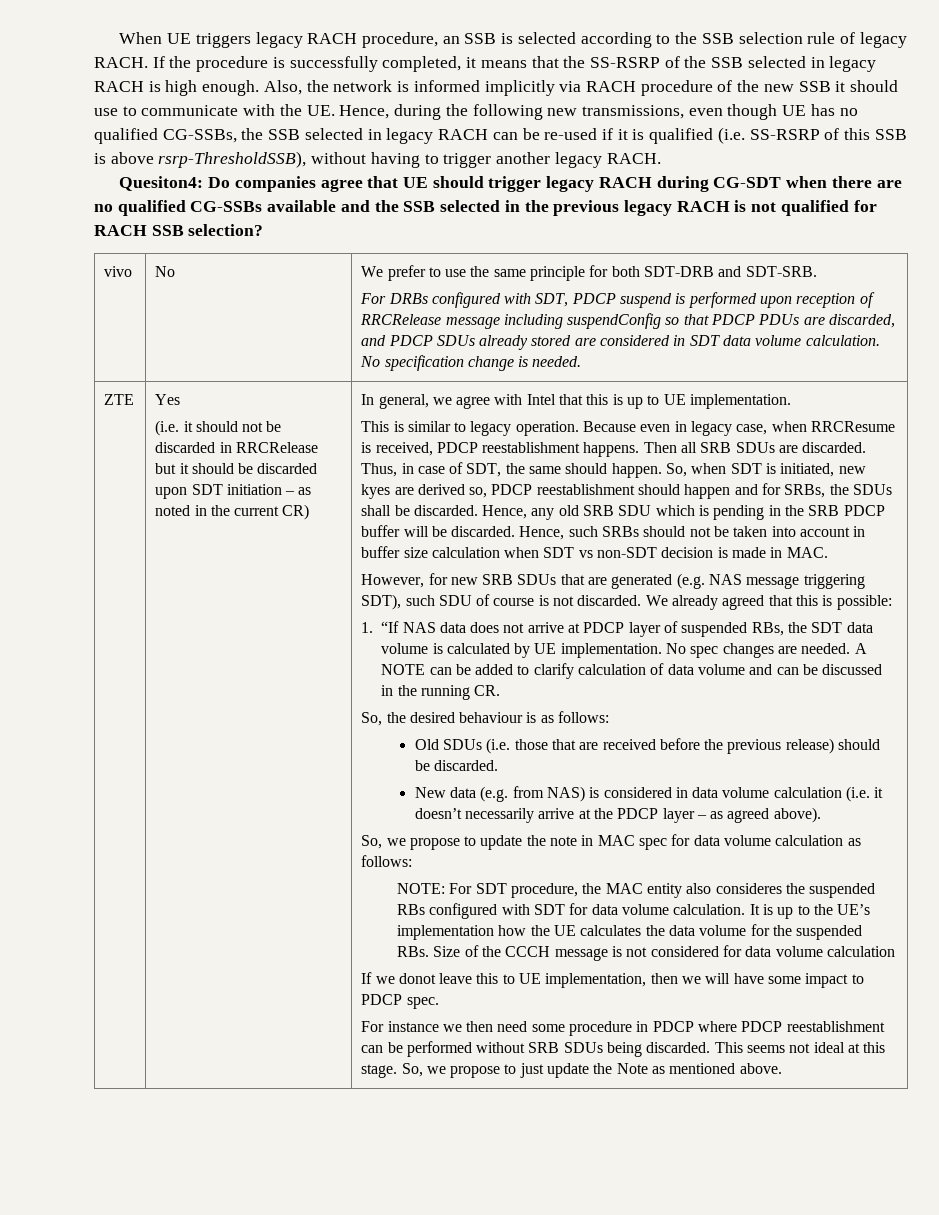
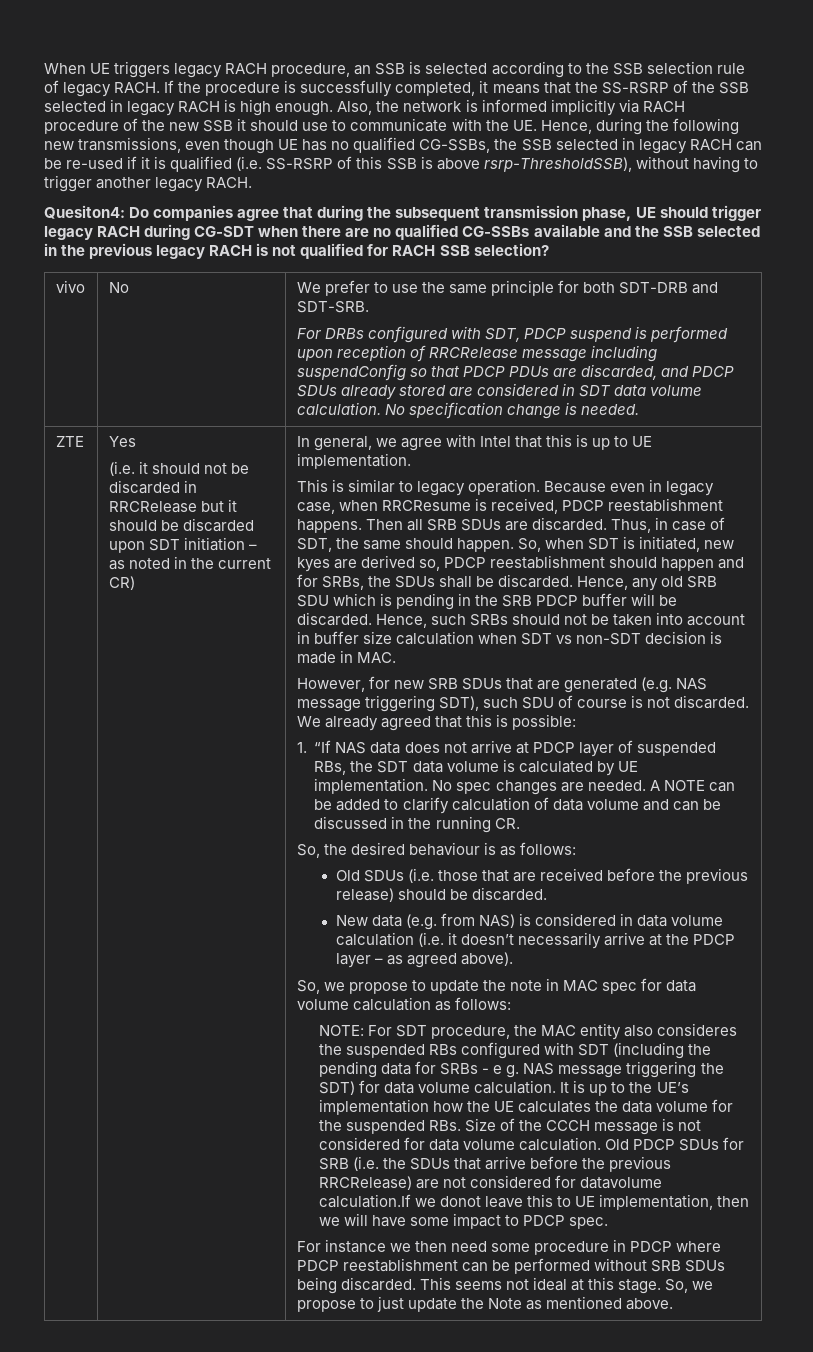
- Quesiton4: Do companies agree that UE should trigger legacy RACH during CG-SDT when there are no qualified CG-SSBs available and the SSB selected in the previous legacy RACH is not qualified for RACH SSB selection?
+ Quesiton4: Do companies agree that during the subsequent transmission phase, UE should trigger legacy RACH during CG-SDT when there are no qualified CG-SSBs available and the SSB selected in the previous legacy RACH is not qualified for RACH SSB selection?
- NOTE: For SDT procedure, the MAC entity also consideres the suspended RBs configured with SDT for data volume calculation.
+ NOTE: For SDT procedure, the MAC entity also consideres the suspended RBs configured with SDT (including the pending data for SRBs - e g. NAS message triggering the SDT) for data volume calculation.
- It is up to the UE’s implementation how the UE calculates the data volume for the suspended RBs. Size of the CCCH message is not considered for data volume calculation
- If we donot leave this to UE implementation, then we will have some impact to PDCP spec.
+ It is up to the UE’s implementation how the UE calculates the data volume for the suspended RBs. Size of the CCCH message is not considered for data volume calculation. Old PDCP SDUs for SRB (i.e. the SDUs that arrive before the previous RRCRelease) are not considered for datavolume calculation.If we donot leave this to UE implementation, then we will have some impact to PDCP spec.

